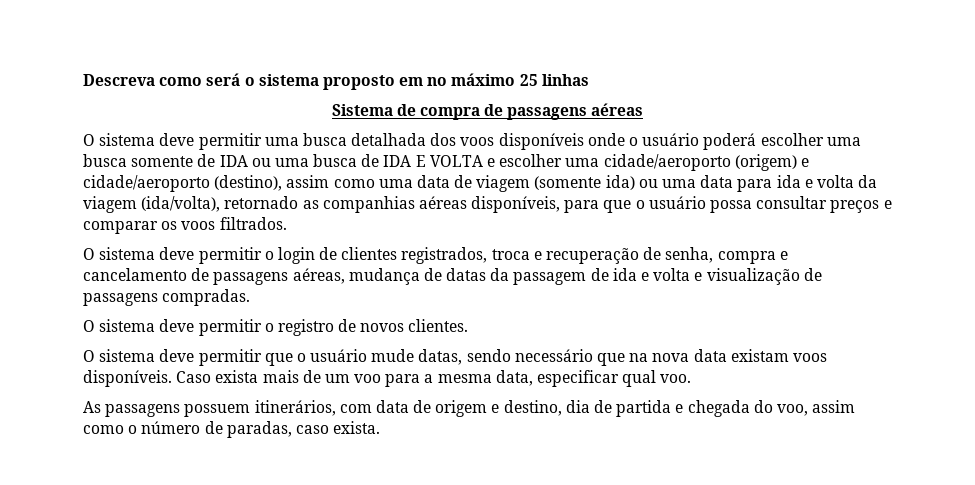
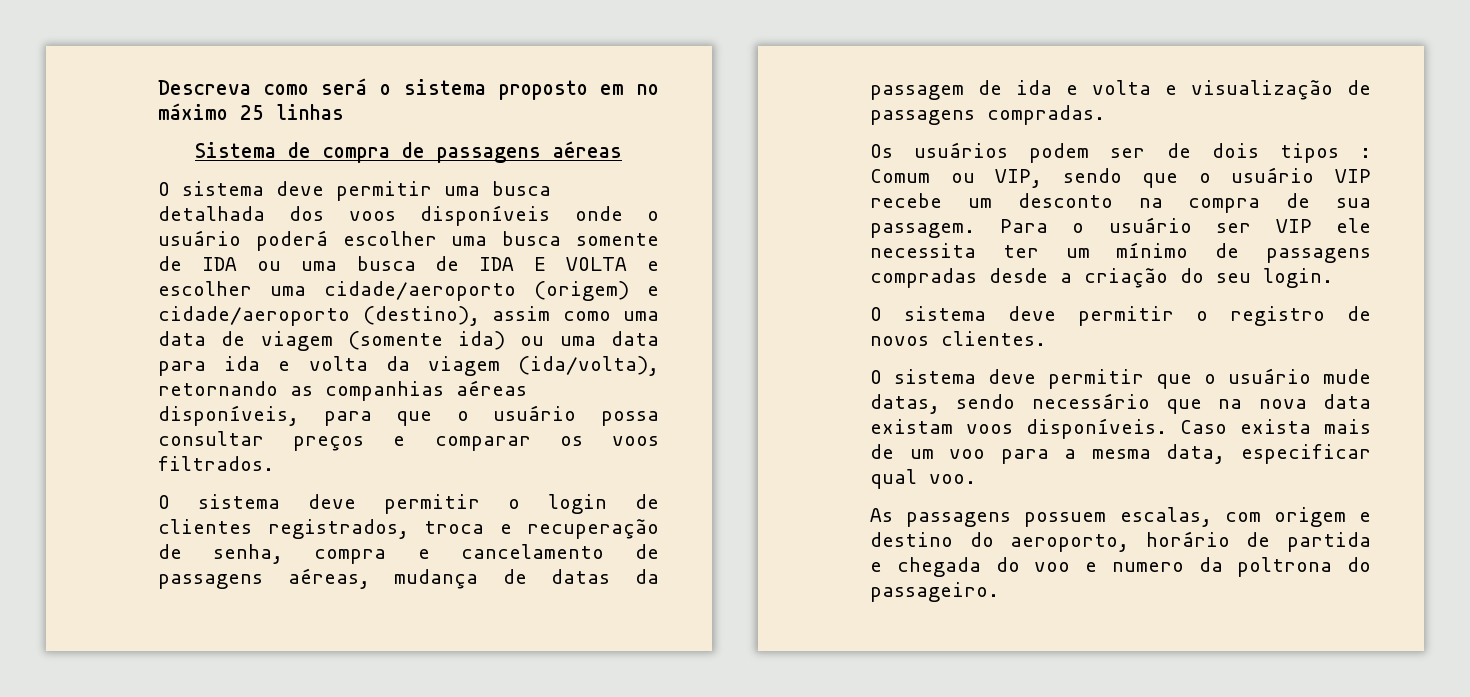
- O sistema deve permitir uma busca detalhada dos voos disponíveis onde o usuário poderá escolher uma busca somente de IDA ou uma busca de IDA E VOLTA e escolher uma cidade/aeroporto (origem) e cidade/aeroporto (destino), assim como uma data de viagem (somente ida) ou uma data para ida e volta da viagem (ida/volta), retornado as companhias aéreas disponíveis, para que o usuário possa consultar preços e comparar os voos filtrados.
+ O sistema deve permitir uma busca detalhada dos voos disponíveis onde o usuário poderá escolher uma busca somente de IDA ou uma busca de IDA E VOLTA e escolher uma cidade/aeroporto (origem) e cidade/aeroporto (destino), assim como uma data de viagem (somente ida) ou uma data para ida e volta da viagem (ida/volta), retornando as companhias aéreas disponíveis, para que o usuário possa consultar preços e comparar os voos filtrados.
+ Os usuários podem ser de dois tipos : Comum ou VIP, sendo que o usuário VIP recebe um desconto na compra de sua passagem. Para o usuário ser VIP ele necessita ter um mínimo de passagens compradas desde a criação do seu login.
- As passagens possuem itinerários, com data de origem e destino, dia de partida e chegada do voo, assim como o número de paradas, caso exista.
+ As passagens possuem escalas, com origem e destino do aeroporto, horário de partida e chegada do voo e numero da poltrona do passageiro.

